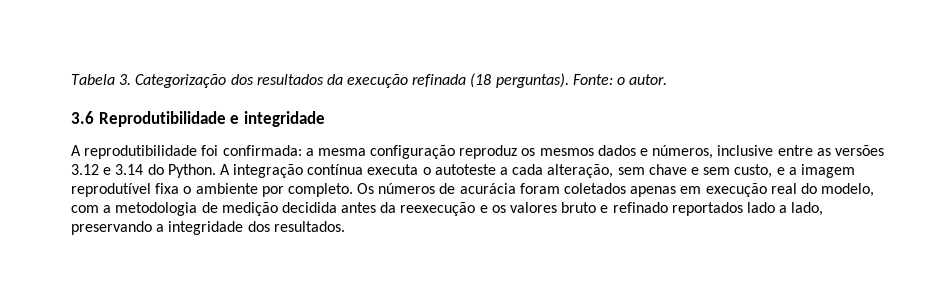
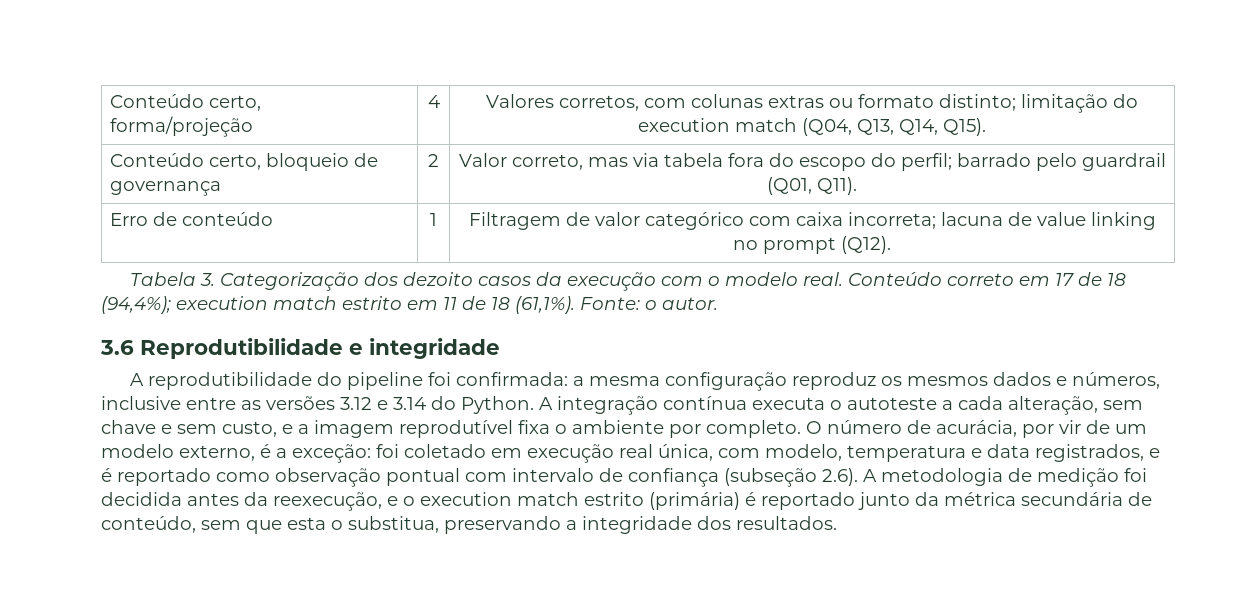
- Tabela 3. Categorização dos resultados da execução refinada (18 perguntas).
+ Conteúdo certo, forma/projeção | 4 | Valores corretos, com colunas extras ou formato distinto; limitação do execution match (Q04, Q13, Q14, Q15).
+ Conteúdo certo, bloqueio de governança | 2 | Valor correto, mas via tabela fora do escopo do perfil; barrado pelo guardrail (Q01, Q11).
+ Erro de conteúdo | 1 | Filtragem de valor categórico com caixa incorreta; lacuna de value linking no prompt (Q12).
+ Tabela 3. Categorização dos dezoito casos da execução com o modelo real. Conteúdo correto em 17 de 18 (94,4%); execution match estrito em 11 de 18 (61,1%).
- A reprodutibilidade foi confirmada: a mesma configuração reproduz os mesmos dados e números, inclusive entre as versões 3.12 e 3.14 do Python.
+ A reprodutibilidade do pipeline foi confirmada: a mesma configuração reproduz os mesmos dados e números, inclusive entre as versões 3.12 e 3.14 do Python.
- Os números de acurácia foram coletados apenas em execução real do modelo, com a metodologia de medição decidida antes da reexecução e os valores bruto e refinado reportados lado a lado, preservando a integridade dos resultados.
+ O número de acurácia, por vir de um modelo externo, é a exceção: foi coletado em execução real única, com modelo, temperatura e data registrados, e é reportado como observação pontual com intervalo de confiança (subseção 2.6). A metodologia de medição foi decidida antes da reexecução, e o execution match estrito (primária) é reportado junto da métrica secundária de conteúdo, sem que esta o substitua, preservando a integridade dos resultados.

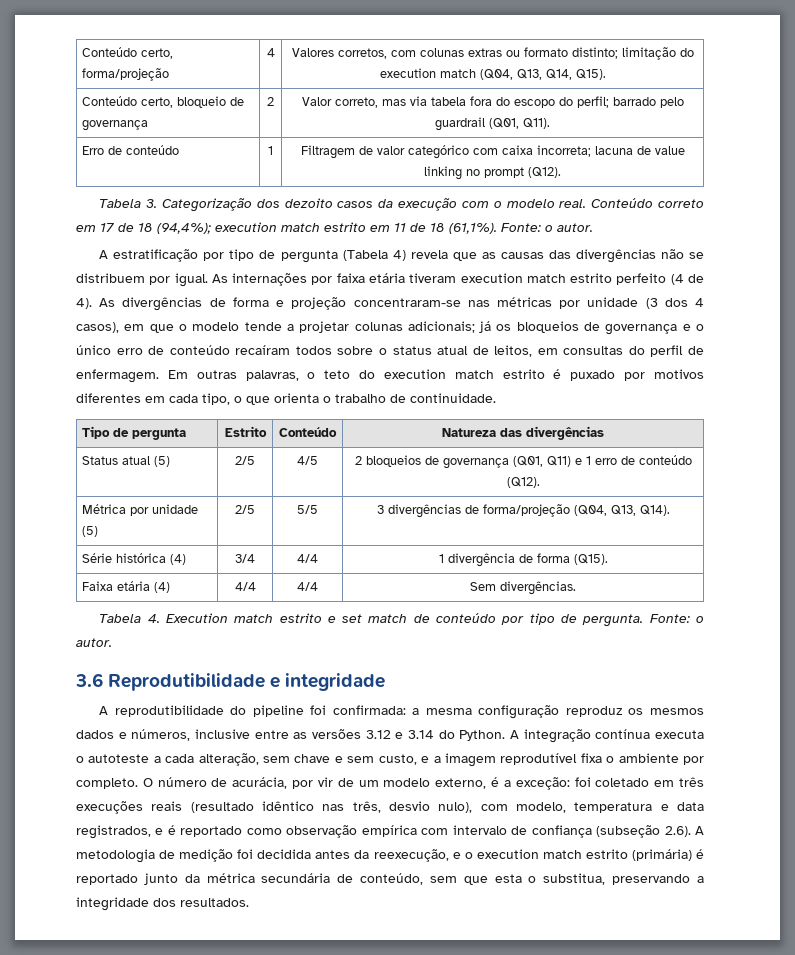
+ A estratificação por tipo de pergunta (Tabela 4) revela que as causas das divergências não se distribuem por igual. As internações por faixa etária tiveram execution match estrito perfeito (4 de 4). As divergências de forma e projeção concentraram-se nas métricas por unidade (3 dos 4 casos), em que o modelo tende a projetar colunas adicionais; já os bloqueios de governança e o único erro de conteúdo recaíram todos sobre o status atual de leitos, em consultas do perfil de enfermagem. Em outras palavras, o teto do execution match estrito é puxado por motivos diferentes em cada tipo, o que orienta o trabalho de continuidade.
+ Tipo de pergunta | Estrito | Conteúdo | Natureza das divergências
+ Status atual (5) | 2/5 | 4/5 | 2 bloqueios de governança (Q01, Q11) e 1 erro de conteúdo (Q12).
+ Métrica por unidade (5) | 2/5 | 5/5 | 3 divergências de forma/projeção (Q04, Q13, Q14).
+ Série histórica (4) | 3/4 | 4/4 | 1 divergência de forma (Q15).
+ Faixa etária (4) | 4/4 | 4/4 | Sem divergências.
+ Tabela 4. Execution match estrito e set match de conteúdo por tipo de pergunta. Fonte: o autor.
- foi coletado em execução real única, com modelo, temperatura e data registrados, e é reportado como observação pontual com intervalo de confiança (subseção 2.6). A metodologia de medição foi decidida antes da reexecução, e o execution match estrito (primária) é reportado junto da métrica secundária de conteúdo, sem que esta o substitua, preservando a integridade dos resultados.
+ foi coletado em três execuções reais (resultado idêntico nas três, desvio nulo), com modelo, temperatura e data registrados, e é reportado como observação empírica com intervalo de confiança (subseção 2.6). A metodologia de medição foi decidida antes da reexecução, e o execution match estrito (primária) é reportado junto da métrica secundária de conteúdo, sem que esta o substitua, preservando a integridade dos resultados.

